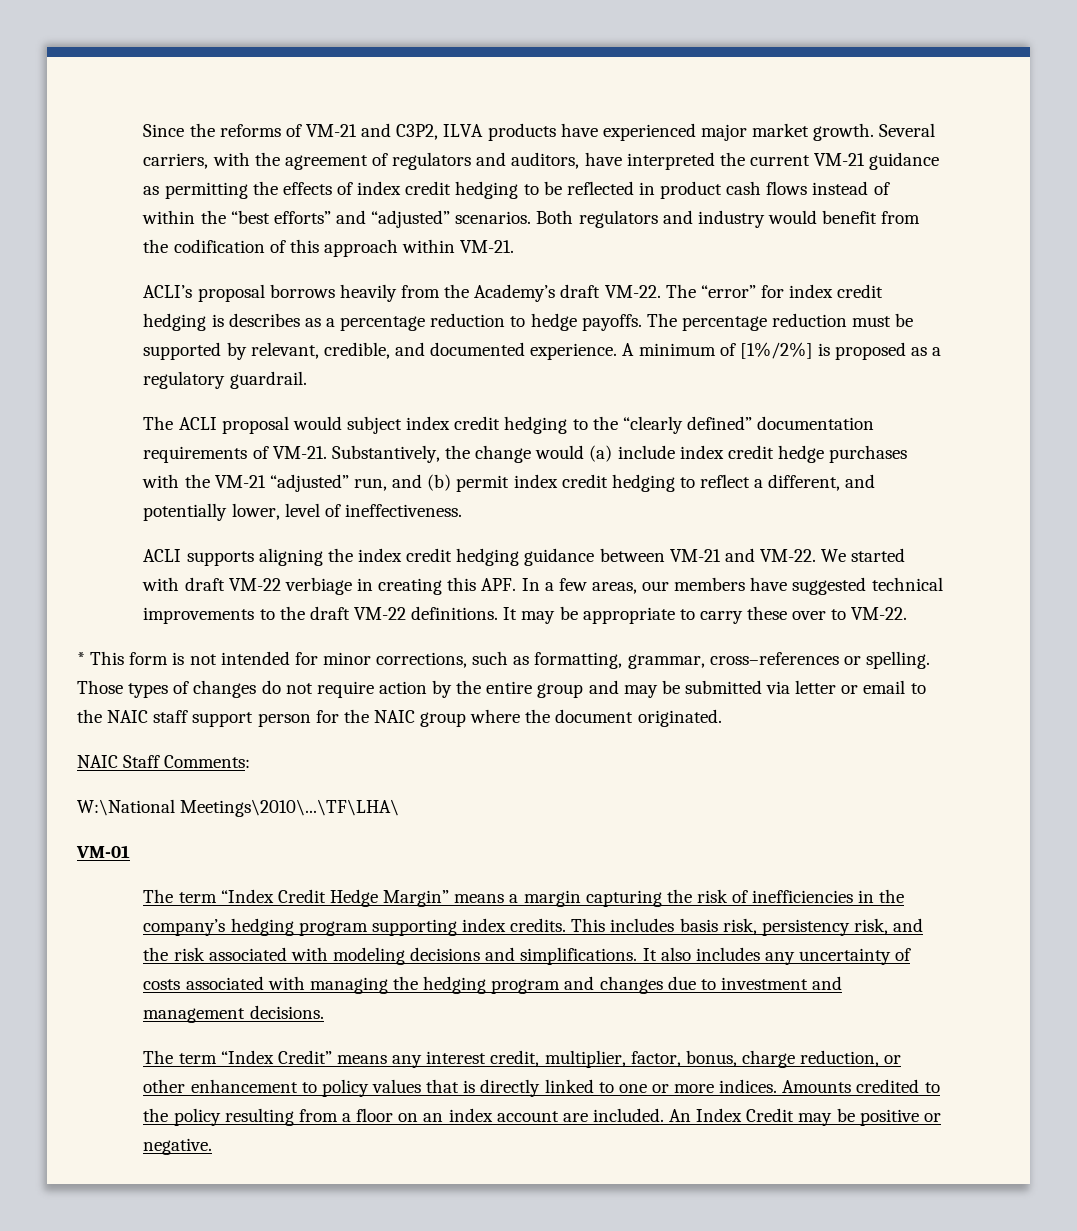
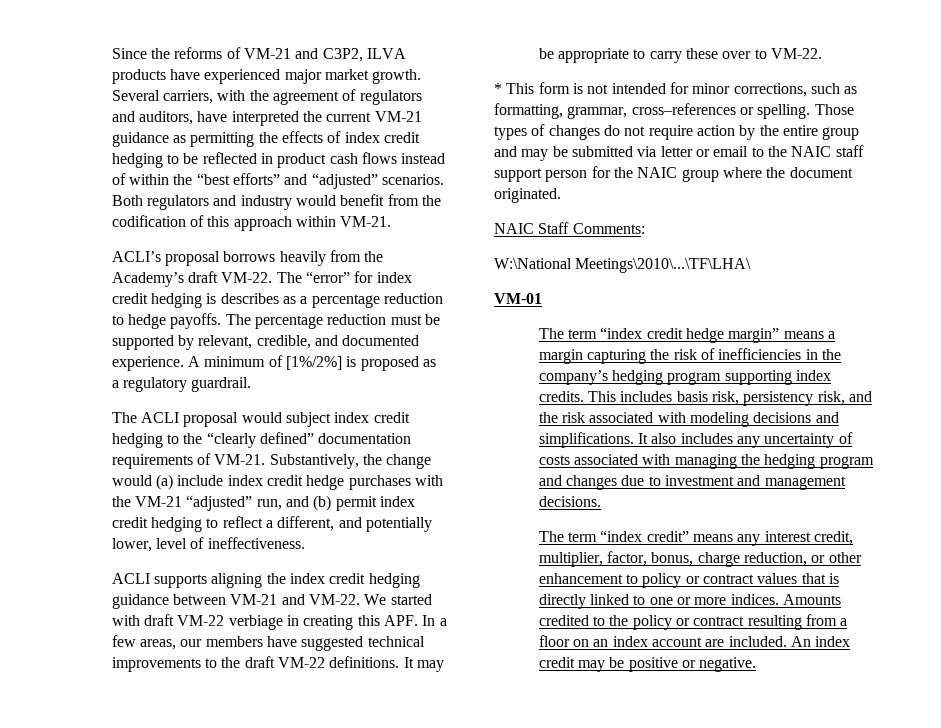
- The term “Index Credit Hedge Margin” means a margin capturing the risk of inefficiencies in the company’s hedging program supporting index credits.
+ The term “index credit hedge margin” means a margin capturing the risk of inefficiencies in the company’s hedging program supporting index credits.
- The term “Index Credit” means any interest credit, multiplier, factor, bonus, charge reduction, or other enhancement to policy values that is directly linked to one or more indices.
+ The term “index credit” means any interest credit, multiplier, factor, bonus, charge reduction, or other enhancement to policy or contract values that is directly linked to one or more indices.
- Amounts credited to the policy resulting from a floor on an index account are included.
+ Amounts credited to the policy or contract resulting from a floor on an index account are included.
- An Index Credit may be positive or negative.
+ An index credit may be positive or negative.

